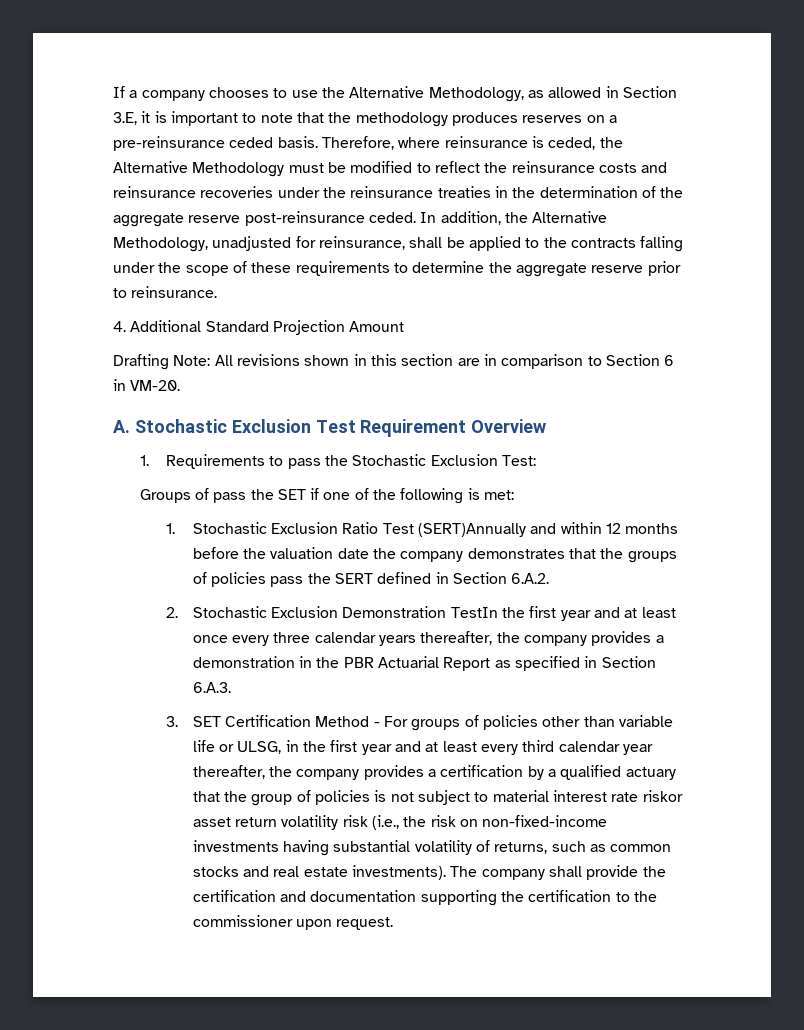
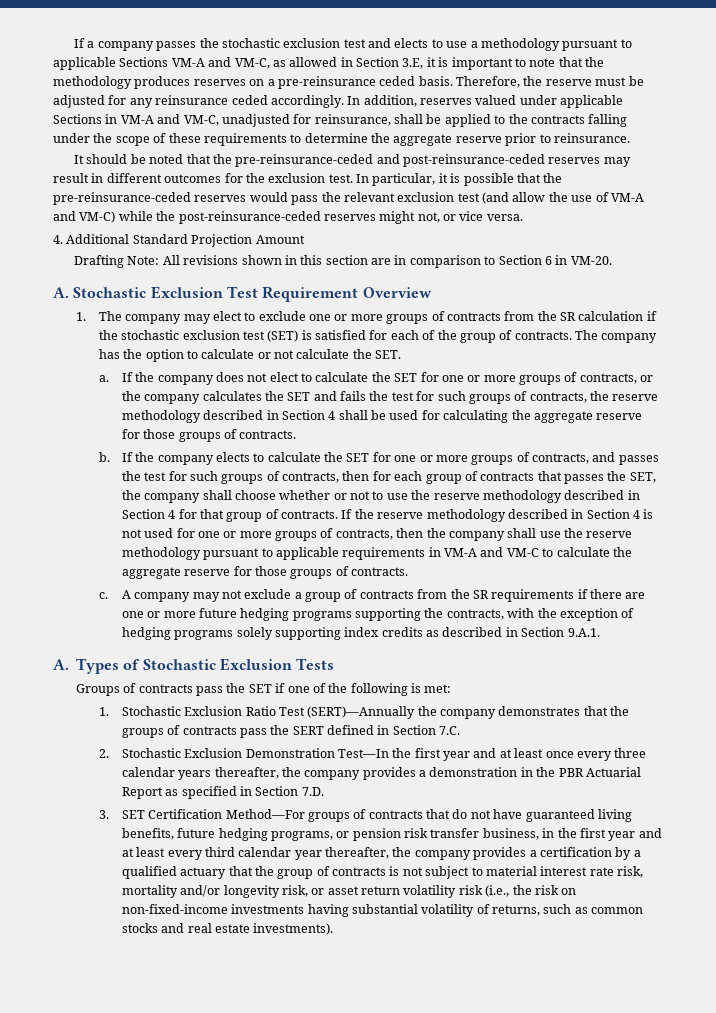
- If a company chooses to use the Alternative Methodology, as allowed in Section 3.E, it is important to note that the methodology produces reserves on a pre-reinsurance ceded basis.
+ If a company passes the stochastic exclusion test and elects to use a methodology pursuant to applicable Sections VM-A and VM-C, as allowed in Section 3.E, it is important to note that the methodology produces reserves on a pre-reinsurance ceded basis.
- Therefore, where reinsurance is ceded, the Alternative Methodology must be modified to reflect the reinsurance costs and reinsurance recoveries under the reinsurance treaties in the determination of the aggregate reserve post-reinsurance ceded. In addition, the Alternative Methodology, unadjusted for reinsurance, shall be applied to the contracts falling under the scope of these requirements to determine the aggregate reserve prior to reinsurance.
+ Therefore, the reserve must be adjusted for any reinsurance ceded accordingly. In addition, reserves valued under applicable Sections in VM-A and VM-C, unadjusted for reinsurance, shall be applied to the contracts falling under the scope of these requirements to determine the aggregate reserve prior to reinsurance.
+ It should be noted that the pre-reinsurance-ceded and post-reinsurance-ceded reserves may result in different outcomes for the exclusion test. In particular, it is possible that the pre-reinsurance-ceded reserves would pass the relevant exclusion test (and allow the use of VM-A and VM-C) while the post-reinsurance-ceded reserves might not, or vice versa.
- 1. Requirements to pass the Stochastic Exclusion Test:
+ 1. The company may elect to exclude one or more groups of contracts from the SR calculation if the stochastic exclusion test (SET) is satisfied for each of the group of contracts. The company has the option to calculate or not calculate the SET.
+ a. If the company does not elect to calculate the SET for one or more groups of contracts, or the company calculates the SET and fails the test for such groups of contracts, the reserve methodology described in Section 4 shall be used for calculating the aggregate reserve for those groups of contracts.
+ b. If the company elects to calculate the SET for one or more groups of contracts, and passes the test for such groups of contracts, then for each group of contracts that passes the SET, the company shall choose whether or not to use the reserve methodology described in Section 4 for that group of contracts. If the reserve methodology described in Section 4 is not used for one or more groups of contracts, then the company shall use the reserve methodology pursuant to applicable requirements in VM-A and VM-C to calculate the aggregate reserve for those groups of contracts.
+ c. A company may not exclude a group of contracts from the SR requirements if there are one or more future hedging programs supporting the contracts, with the exception of hedging programs solely supporting index credits as described in Section 9.A.1.
+ A. Types of Stochastic Exclusion Tests
- Groups of pass the SET if one of the following is met:
+ Groups of contracts pass the SET if one of the following is met:
- 1. Stochastic Exclusion Ratio Test (SERT)Annually and within 12 months before the valuation date the company demonstrates that the groups of policies pass the SERT defined in Section 6.A.2.
+ 1. Stochastic Exclusion Ratio Test (SERT)—Annually the company demonstrates that the groups of contracts pass the SERT defined in Section 7.C.
- 2. Stochastic Exclusion Demonstration TestIn the first year and at least once every three calendar years thereafter, the company provides a demonstration in the PBR Actuarial Report as specified in Section 6.A.3.
+ 2. Stochastic Exclusion Demonstration Test—In the first year and at least once every three calendar years thereafter, the company provides a demonstration in the PBR Actuarial Report as specified in Section 7.D.
- 3. SET Certification Method - For groups of policies other than variable life or ULSG, in the first year and at least every third calendar year thereafter, the company provides a certification by a qualified actuary that the group of policies is not subject to material interest rate riskor asset return volatility risk (i.e., the risk on non-fixed-income investments having substantial volatility of returns, such as common stocks and real estate investments). The company shall provide the certification and documentation supporting the certification to the commissioner upon request.
+ 3. SET Certification Method—For groups of contracts that do not have guaranteed living benefits, future hedging programs, or pension risk transfer business, in the first year and at least every third calendar year thereafter, the company provides a certification by a qualified actuary that the group of contracts is not subject to material interest rate risk, mortality and/or longevity risk, or asset return volatility risk (i.e., the risk on non-fixed-income investments having substantial volatility of returns, such as common stocks and real estate investments).

